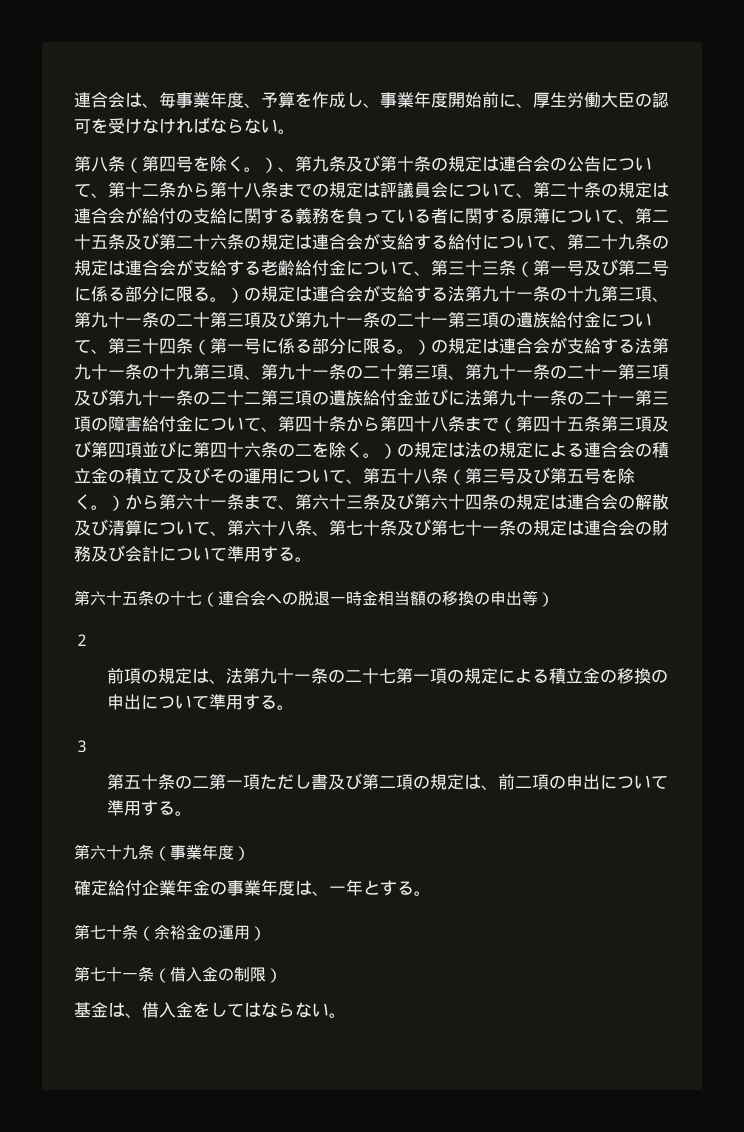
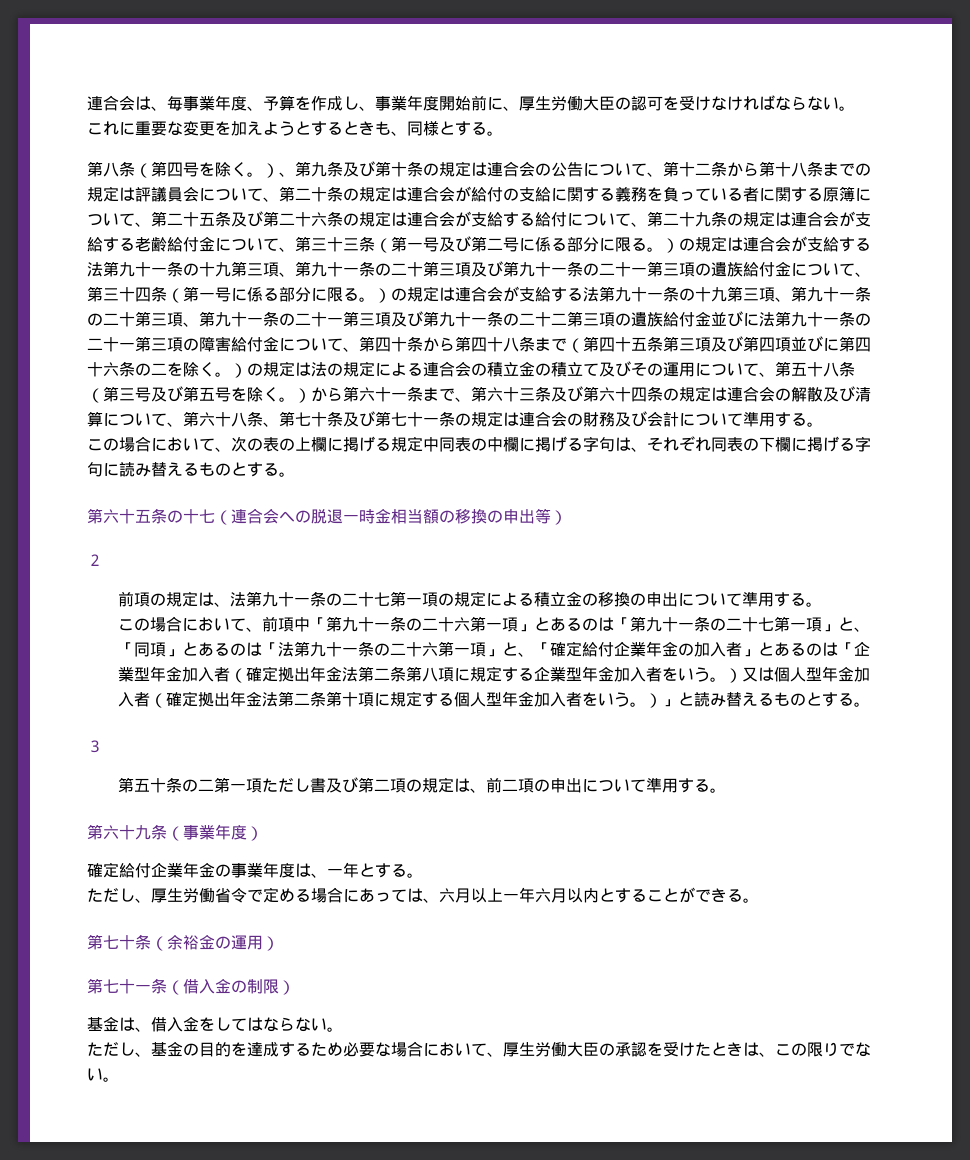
+ これに重要な変更を加えようとするときも、同様とする。
+ この場合において、次の表の上欄に掲げる規定中同表の中欄に掲げる字句は、それぞれ同表の下欄に掲げる字句に読み替えるものとする。
+ この場合において、前項中「第九十一条の二十六第一項」とあるのは「第九十一条の二十七第一項」と、「同項」とあるのは「法第九十一条の二十六第一項」と、「確定給付企業年金の加入者」とあるのは「企業型年金加入者（確定拠出年金法第二条第八項に規定する企業型年金加入者をいう。）又は個人型年金加入者（確定拠出年金法第二条第十項に規定する個人型年金加入者をいう。）」と読み替えるものとする。
+ ただし、厚生労働省令で定める場合にあっては、六月以上一年六月以内とすることができる。
+ ただし、基金の目的を達成するため必要な場合において、厚生労働大臣の承認を受けたときは、この限りでない。

